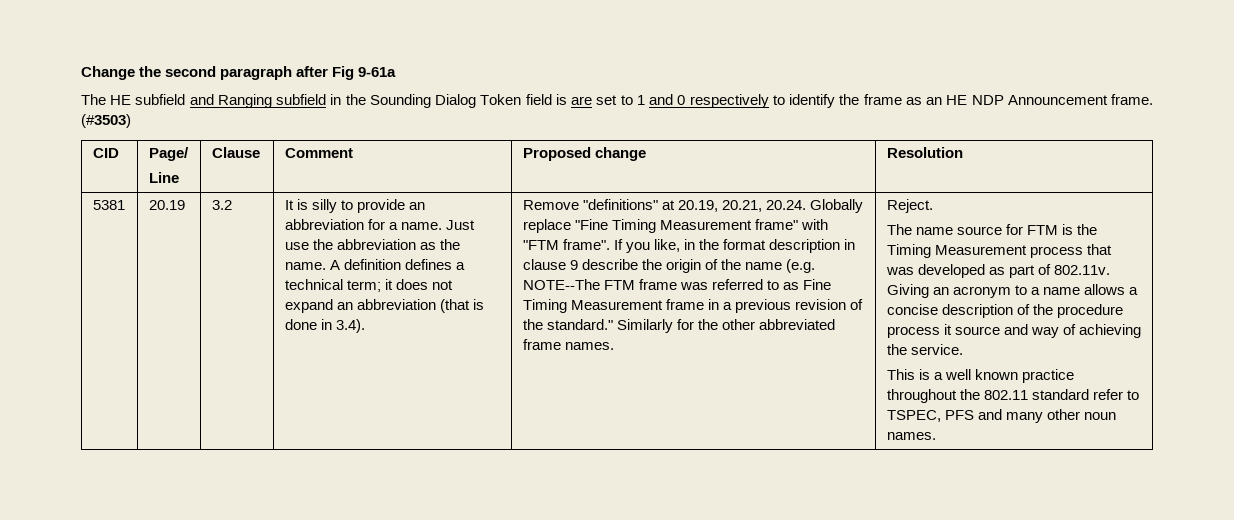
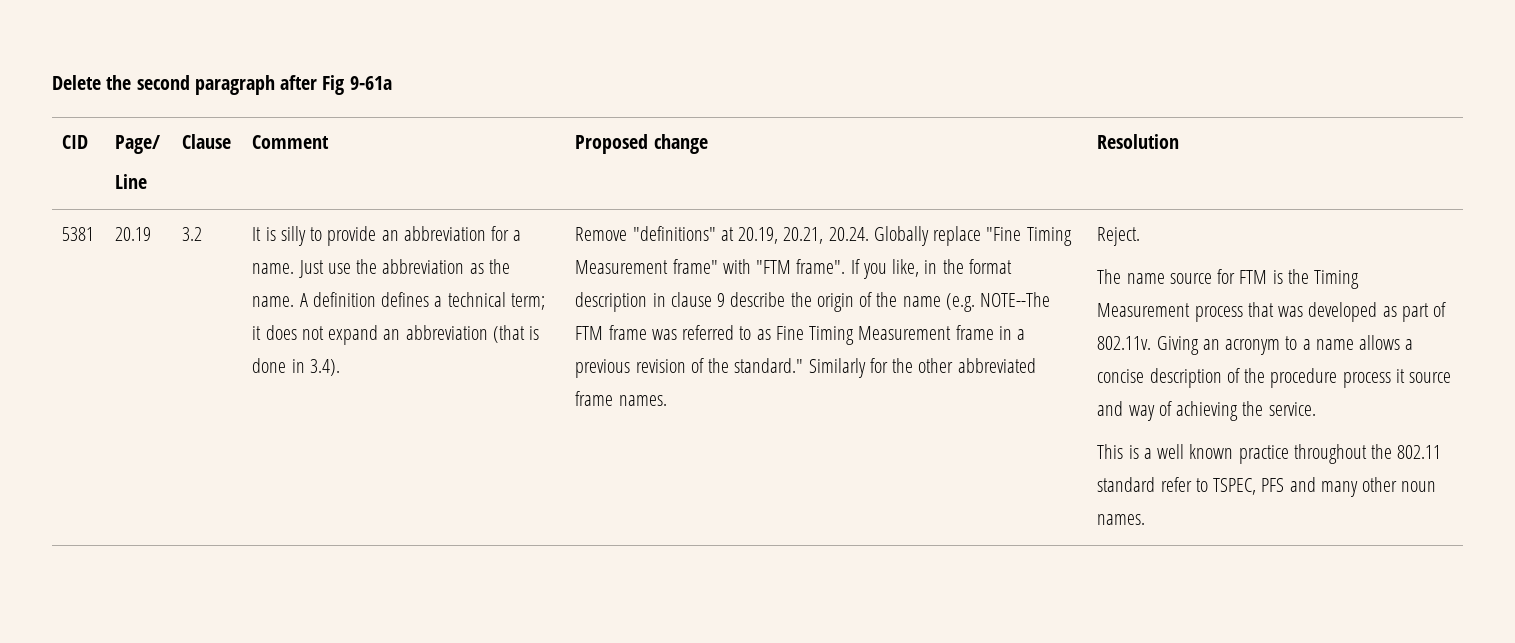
- Change the second paragraph after Fig 9-61a
+ Delete the second paragraph after Fig 9-61a
- The HE subfield and Ranging subfield in the Sounding Dialog Token field is are set to 1 and 0 respectively to identify the frame as an HE NDP Announcement frame. (#3503)

